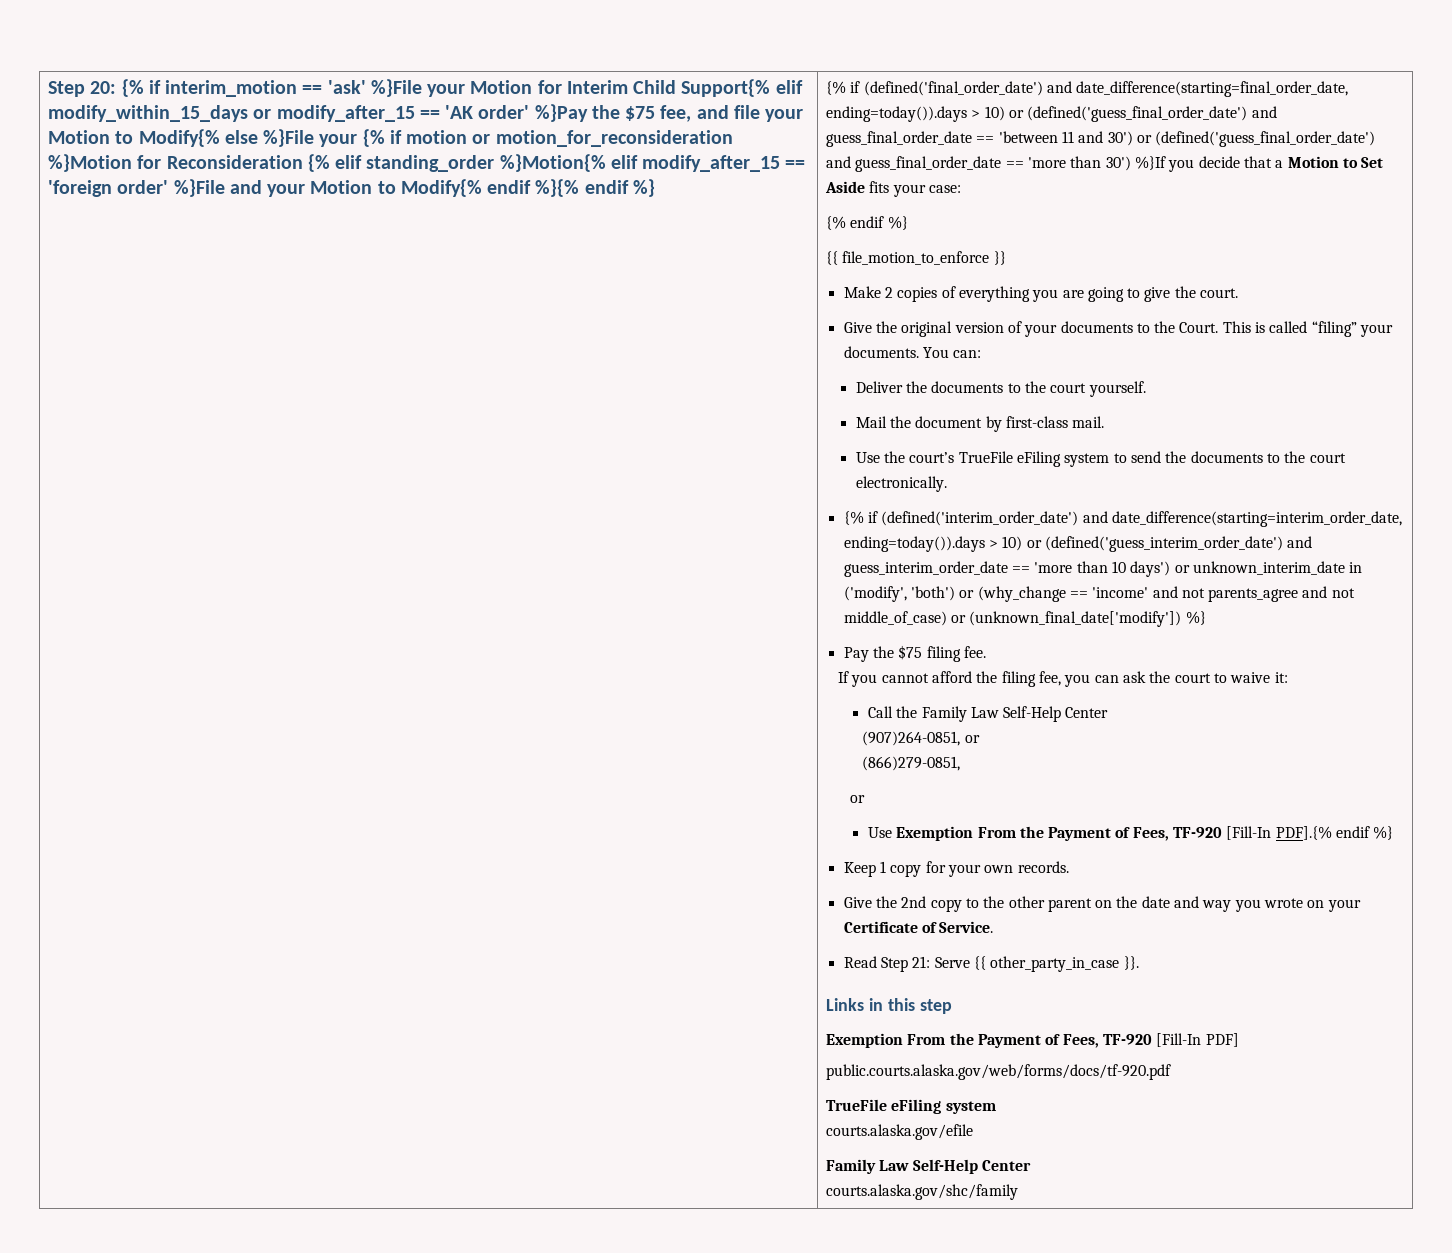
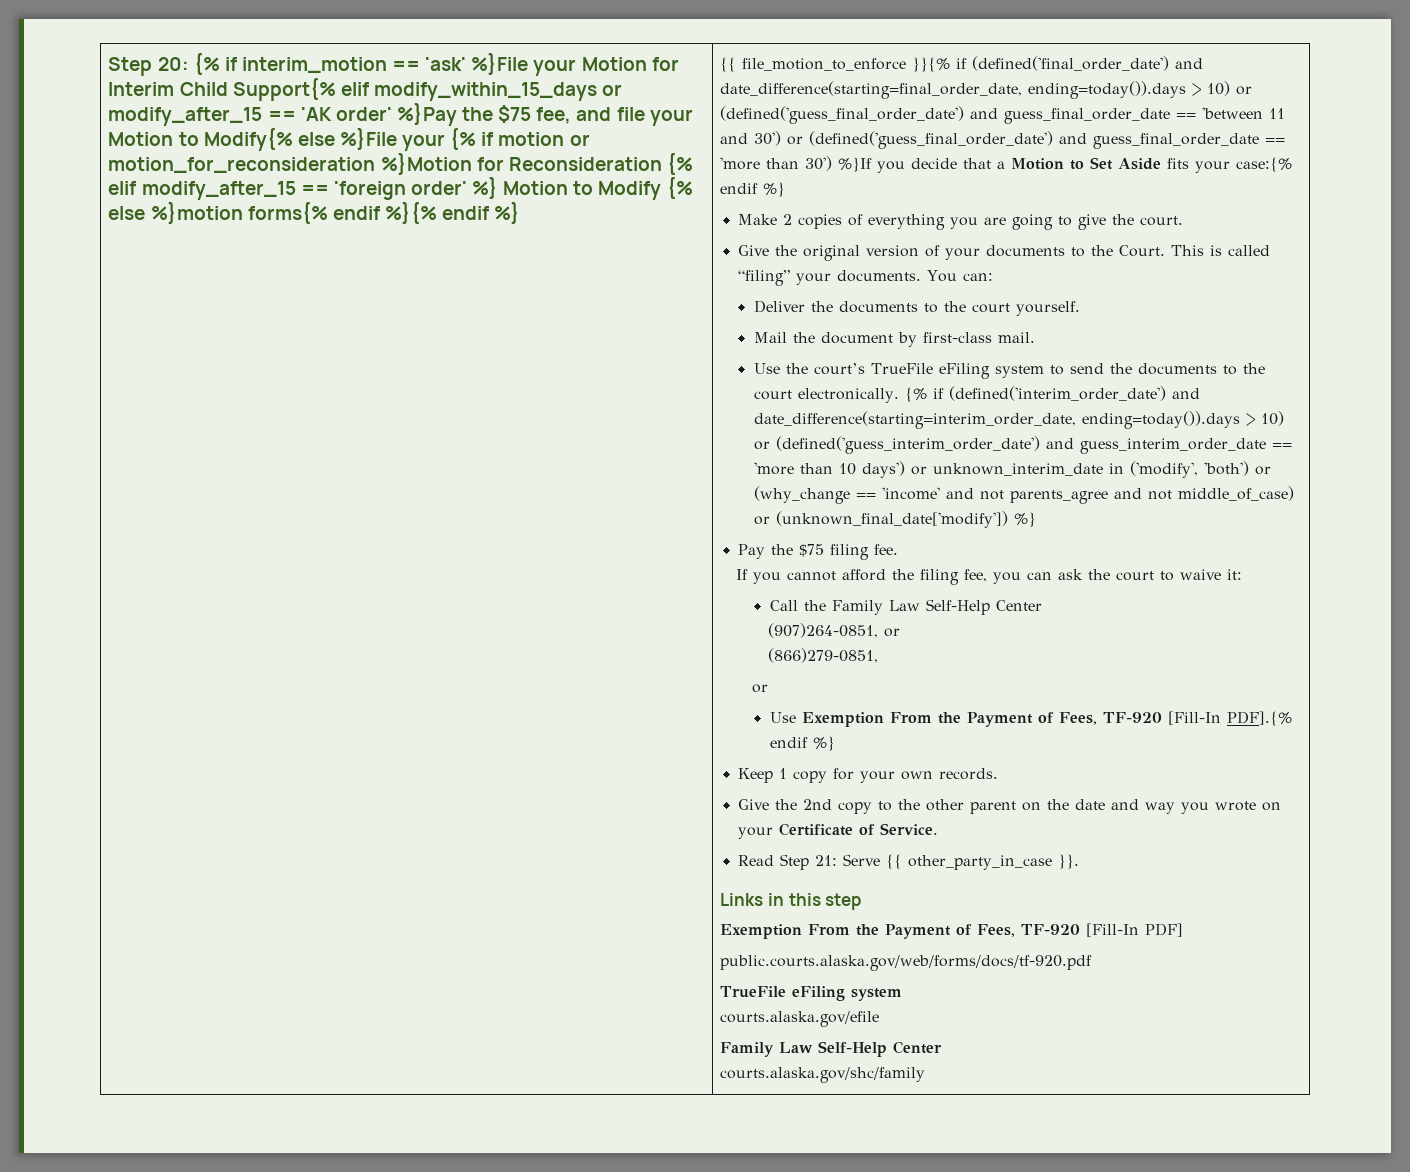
- Step 20: {% if interim_motion == 'ask' %}File your Motion for Interim Child Support{% elif modify_within_15_days or modify_after_15 == 'AK order' %}Pay the $75 fee, and file your Motion to Modify{% else %}File your {% if motion or motion_for_reconsideration %}Motion for Reconsideration {% elif standing_order %}Motion{% elif modify_after_15 == 'foreign order' %}File and your Motion to Modify{% endif %}{% endif %}
+ Step 20: {% if interim_motion == 'ask' %}File your Motion for Interim Child Support{% elif modify_within_15_days or modify_after_15 == 'AK order' %}Pay the $75 fee, and file your Motion to Modify{% else %}File your {% if motion or motion_for_reconsideration %}Motion for Reconsideration {% elif modify_after_15 == 'foreign order' %} Motion to Modify {% else %}motion forms{% endif %}{% endif %}
- {% if (defined('final_order_date') and date_difference(starting=final_order_date, ending=today()).days > 10) or (defined('guess_final_order_date') and guess_final_order_date == 'between 11 and 30') or (defined('guess_final_order_date') and guess_final_order_date == 'more than 30') %}If you decide that a Motion to Set Aside fits your case:
- {% endif %}
- {{ file_motion_to_enforce }}
+ {{ file_motion_to_enforce }}{% if (defined('final_order_date') and date_difference(starting=final_order_date, ending=today()).days > 10) or (defined('guess_final_order_date') and guess_final_order_date == 'between 11 and 30') or (defined('guess_final_order_date') and guess_final_order_date == 'more than 30') %}If you decide that a Motion to Set Aside fits your case:{% endif %}
- Use the court’s TrueFile eFiling system to send the documents to the court electronically.
- {% if (defined('interim_order_date') and date_difference(starting=interim_order_date, ending=today()).days > 10) or (defined('guess_interim_order_date') and guess_interim_order_date == 'more than 10 days') or unknown_interim_date in ('modify', 'both') or (why_change == 'income' and not parents_agree and not middle_of_case) or (unknown_final_date['modify']) %}
+ Use the court’s TrueFile eFiling system to send the documents to the court electronically. {% if (defined('interim_order_date') and date_difference(starting=interim_order_date, ending=today()).days > 10) or (defined('guess_interim_order_date') and guess_interim_order_date == 'more than 10 days') or unknown_interim_date in ('modify', 'both') or (why_change == 'income' and not parents_agree and not middle_of_case) or (unknown_final_date['modify']) %}

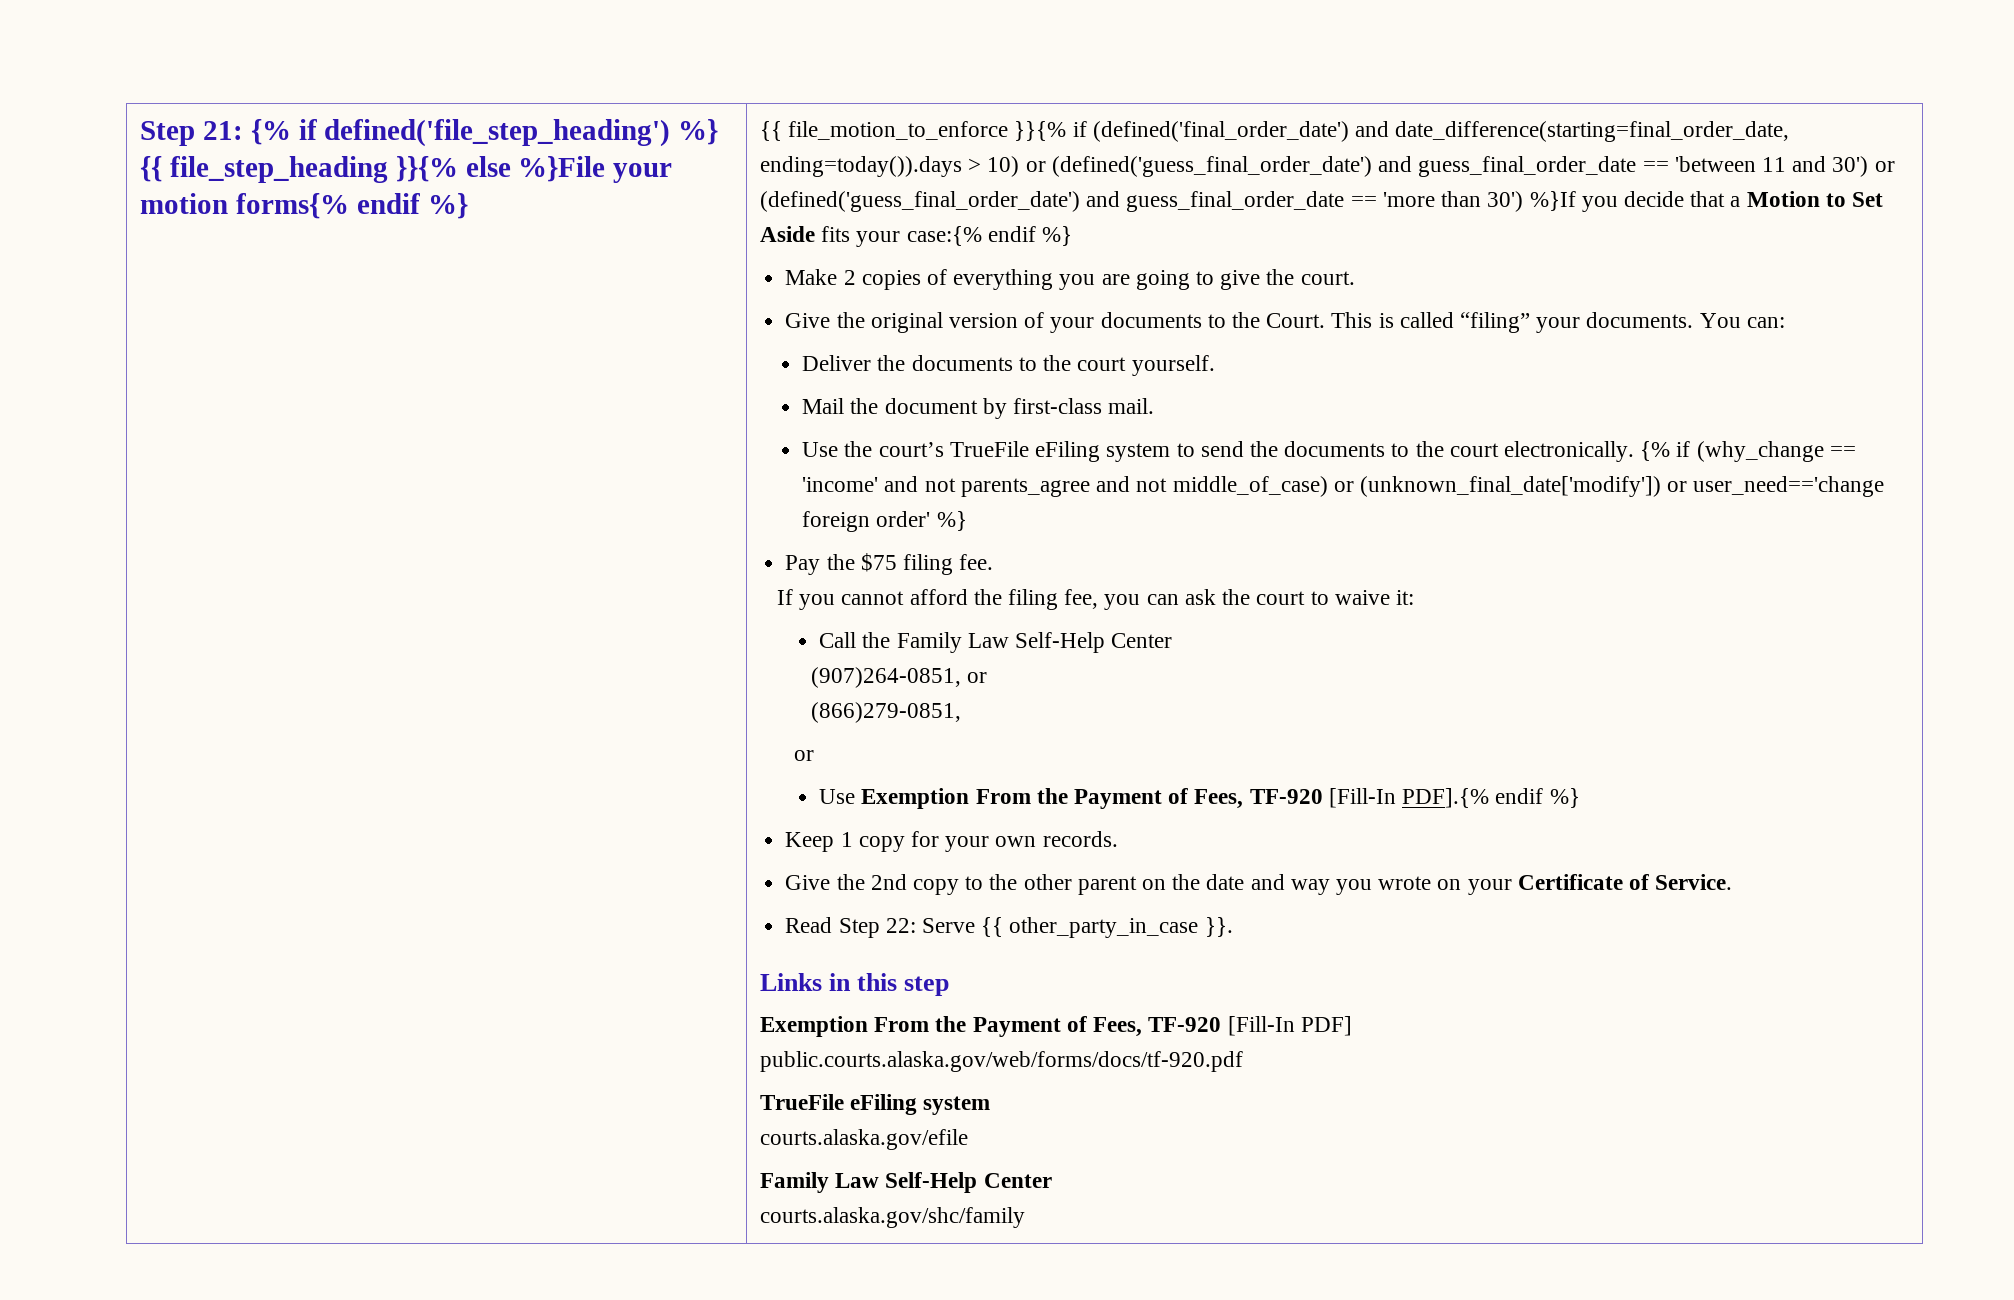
- Step 20: {% if interim_motion == 'ask' %}File your Motion for Interim Child Support{% elif modify_within_15_days or modify_after_15 == 'AK order' %}Pay the $75 fee, and file your Motion to Modify{% else %}File your {% if motion or motion_for_reconsideration %}Motion for Reconsideration {% elif modify_after_15 == 'foreign order' %} Motion to Modify {% else %}motion forms{% endif %}{% endif %}
+ Step 21: {% if defined('file_step_heading') %} {{ file_step_heading }}{% else %}File your motion forms{% endif %}
- {% if (defined('interim_order_date') and date_difference(starting=interim_order_date, ending=today()).days > 10) or (defined('guess_interim_order_date') and guess_interim_order_date == 'more than 10 days') or unknown_interim_date in ('modify', 'both') or (why_change == 'income' and not parents_agree and not middle_of_case) or (unknown_final_date['modify']) %}
+ {% if (why_change == 'income' and not parents_agree and not middle_of_case) or (unknown_final_date['modify']) or user_need=='change foreign order' %}
- Read Step 21: Serve {{ other_party_in_case }}.
+ Read Step 22: Serve {{ other_party_in_case }}.

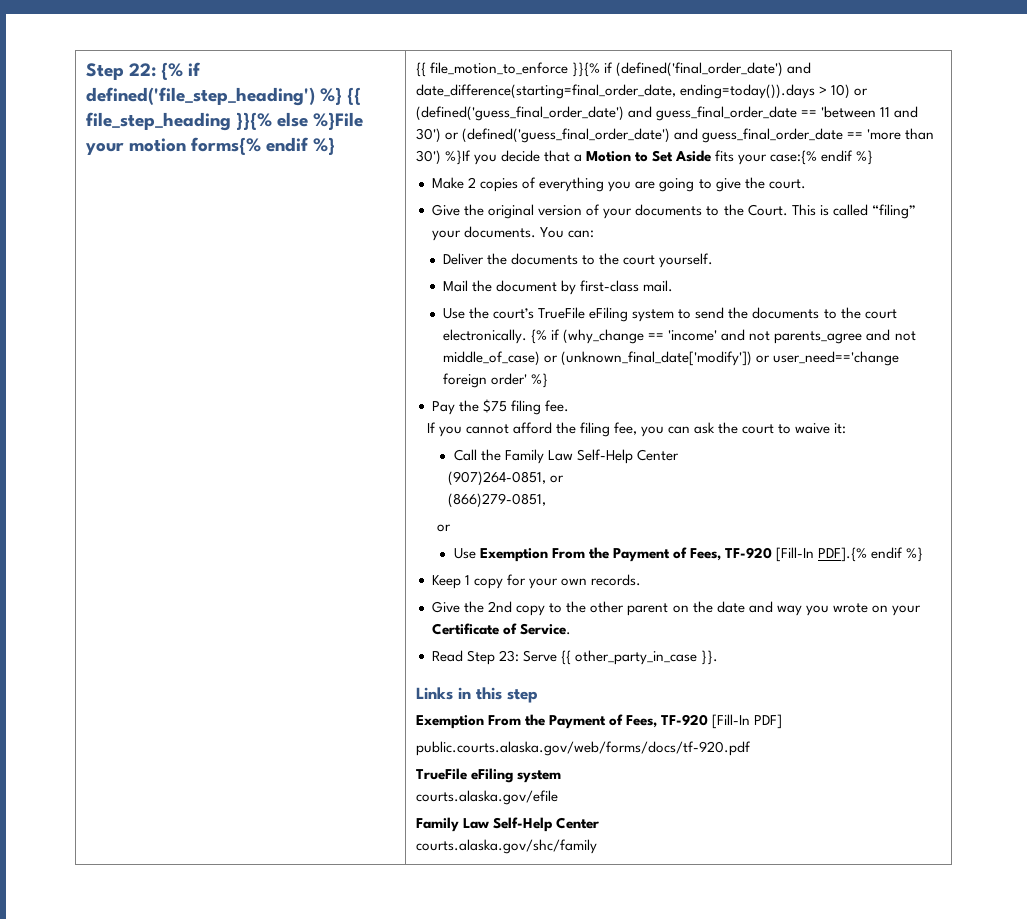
- Step 21: {% if defined('file_step_heading') %} {{ file_step_heading }}{% else %}File your motion forms{% endif %}
+ Step 22: {% if defined('file_step_heading') %} {{ file_step_heading }}{% else %}File your motion forms{% endif %}
- Read Step 22: Serve {{ other_party_in_case }}.
+ Read Step 23: Serve {{ other_party_in_case }}.

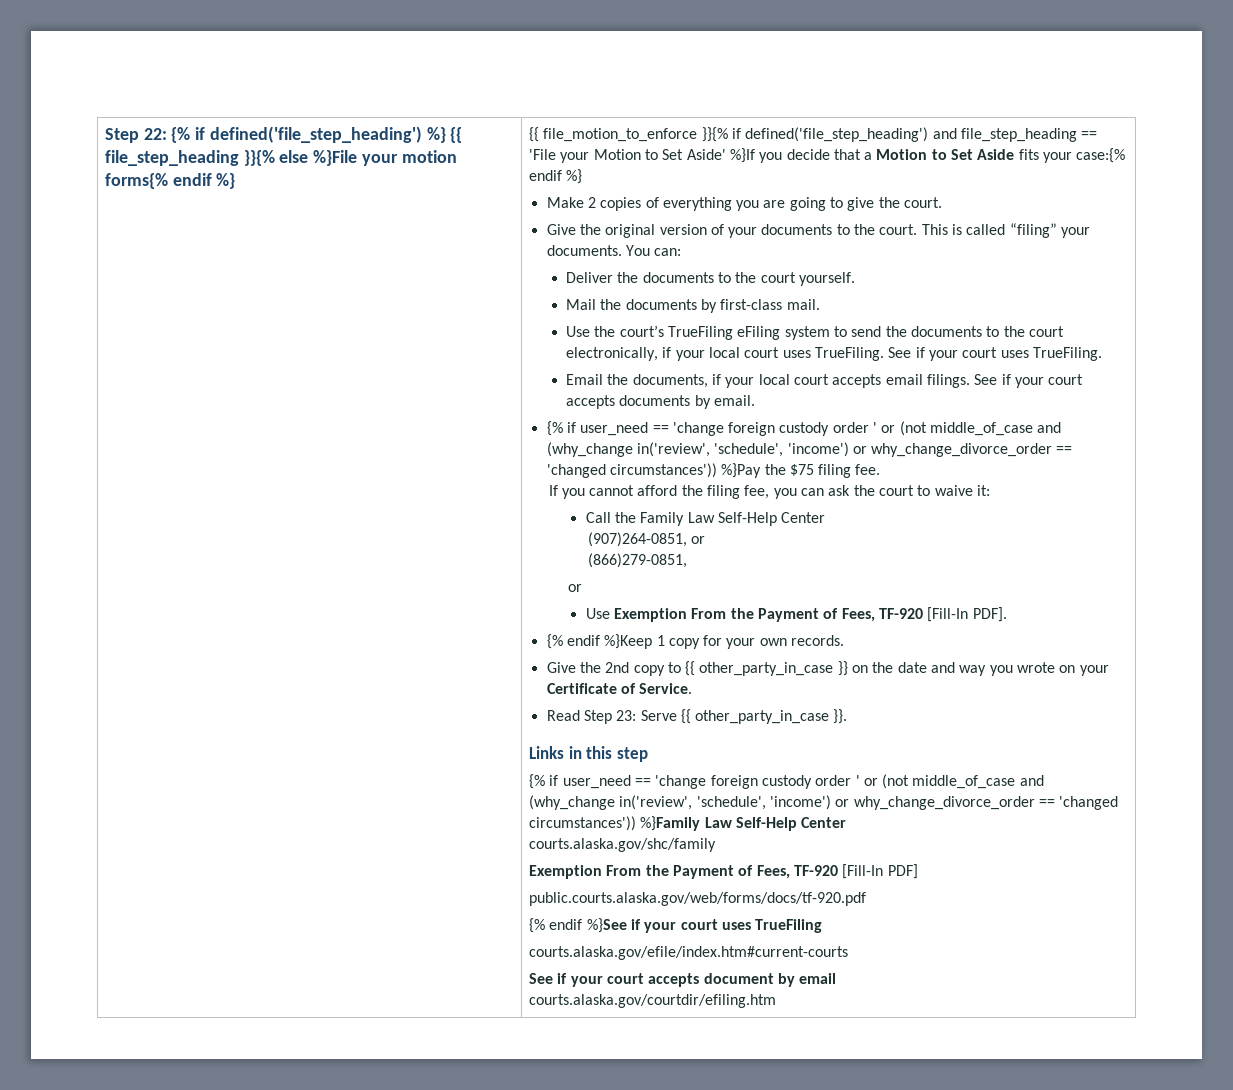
- {{ file_motion_to_enforce }}{% if (defined('final_order_date') and date_difference(starting=final_order_date, ending=today()).days > 10) or (defined('guess_final_order_date') and guess_final_order_date == 'between 11 and 30') or (defined('guess_final_order_date') and guess_final_order_date == 'more than 30') %}If you decide that a Motion to Set Aside fits your case:{% endif %}
+ {{ file_motion_to_enforce }}{% if defined('file_step_heading') and file_step_heading == 'File your Motion to Set Aside' %}If you decide that a Motion to Set Aside fits your case:{% endif %}
- Give the original version of your documents to the Court.
+ Give the original version of your documents to the court.
- Mail the document by first-class mail.
+ Mail the documents by first-class mail.
- Use the court’s TrueFile eFiling system to send the documents to the court electronically. {% if (why_change == 'income' and not parents_agree and not middle_of_case) or (unknown_final_date['modify']) or user_need=='change foreign order' %}
- Pay the $75 filing fee.
+ Use the court’s TrueFiling eFiling system to send the documents to the court electronically, if your local court uses TrueFiling. See if your court uses TrueFiling.
+ Email the documents, if your local court accepts email filings. See if your court accepts documents by email.
+ {% if user_need == 'change foreign custody order ' or (not middle_of_case and (why_change in('review', 'schedule', 'income') or why_change_divorce_order == 'changed circumstances')) %}Pay the $75 filing fee.
- Use Exemption From the Payment of Fees, TF-920 [Fill-In PDF].{% endif %}
- Keep 1 copy for your own records.
+ Use Exemption From the Payment of Fees, TF-920 [Fill-In PDF].
+ {% endif %}Keep 1 copy for your own records.
- Give the 2nd copy to the other parent on the date and way you wrote on your Certificate of Service.
+ Give the 2nd copy to {{ other_party_in_case }} on the date and way you wrote on your Certificate of Service.
+ {% if user_need == 'change foreign custody order ' or (not middle_of_case and (why_change in('review', 'schedule', 'income') or why_change_divorce_order == 'changed circumstances')) %}Family Law Self-Help Center
+ courts.alaska.gov/shc/family
  public.courts.alaska.gov/web/forms/docs/tf-920.pdf
- TrueFile eFiling system
- courts.alaska.gov/efile
- Family Law Self-Help Center
- courts.alaska.gov/shc/family
+ {% endif %}See if your court uses TrueFiling
+ courts.alaska.gov/efile/index.htm#current-courts
+ See if your court accepts document by email
+ courts.alaska.gov/courtdir/efiling.htm

